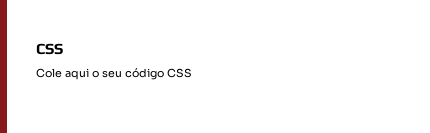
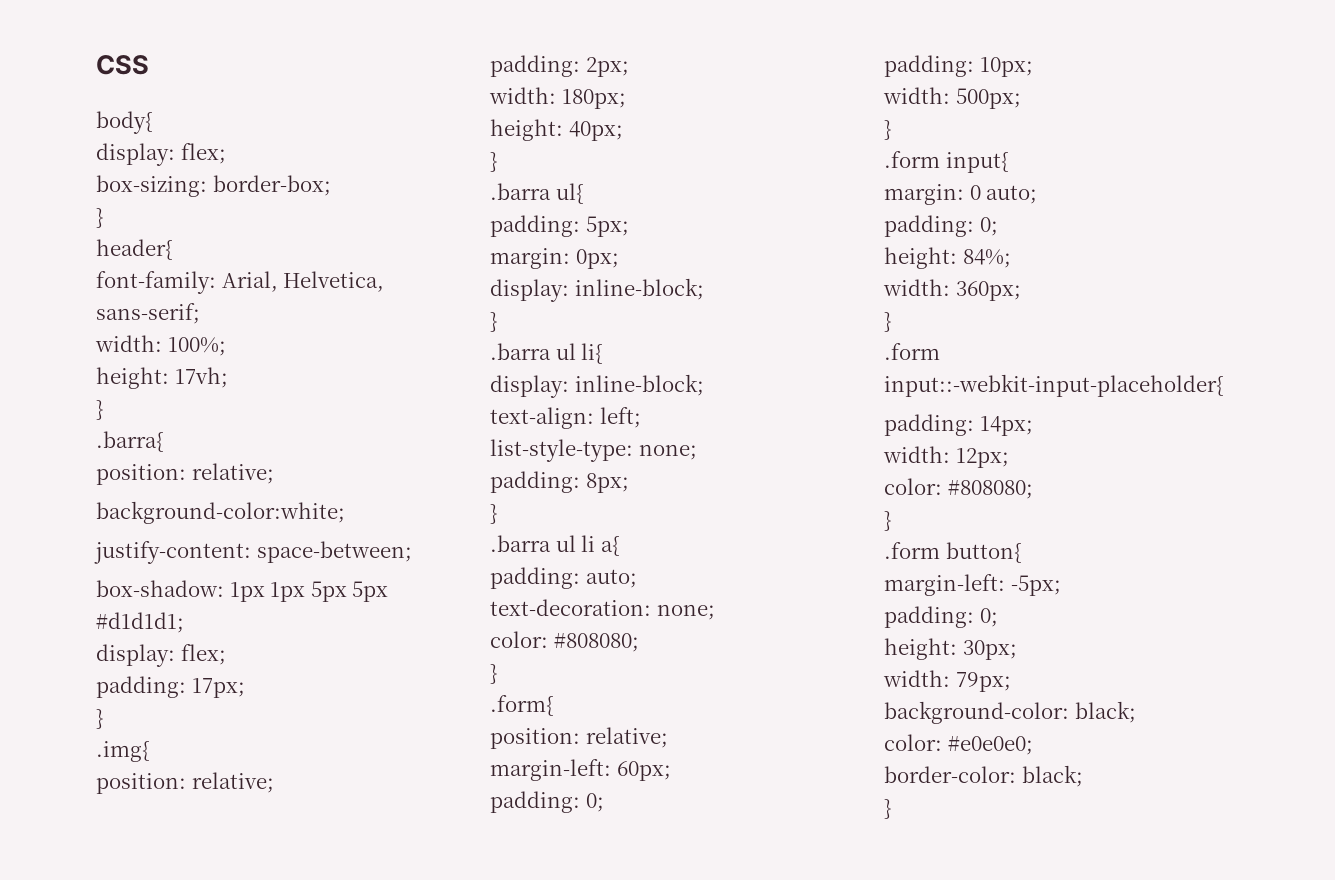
- Cole aqui o seu código CSS
+ body{
+ display: flex;
+ box-sizing: border-box;
+ }
+ header{
+ font-family: Arial, Helvetica, sans-serif;
+ width: 100%;
+ height: 17vh;
+ }
+ .barra{
+ position: relative;
+ background-color:white;
+ justify-content: space-between;
+ box-shadow: 1px 1px 5px 5px #d1d1d1;
+ display: flex;
+ padding: 17px;
+ }
+ .img{
+ position: relative;
+ padding: 2px;
+ width: 180px;
+ height: 40px;
+ }
+ .barra ul{
+ padding: 5px;
+ margin: 0px;
+ display: inline-block;
+ }
+ .barra ul li{
+ display: inline-block;
+ text-align: left;
+ list-style-type: none;
+ padding: 8px;
+ }
+ .barra ul li a{
+ padding: auto;
+ text-decoration: none;
+ color: #808080;
+ }
+ .form{
+ position: relative;
+ margin-left: 60px;
+ padding: 0;
+ padding: 10px;
+ width: 500px;
+ }
+ .form input{
+ margin: 0 auto;
+ padding: 0;
+ height: 84%;
+ width: 360px;
+ }
+ .form input::-webkit-input-placeholder{
+ padding: 14px;
+ width: 12px;
+ color: #808080;
+ }
+ .form button{
+ margin-left: -5px;
+ padding: 0;
+ height: 30px;
+ width: 79px;
+ background-color: black;
+ color: #e0e0e0;
+ border-color: black;
+ }

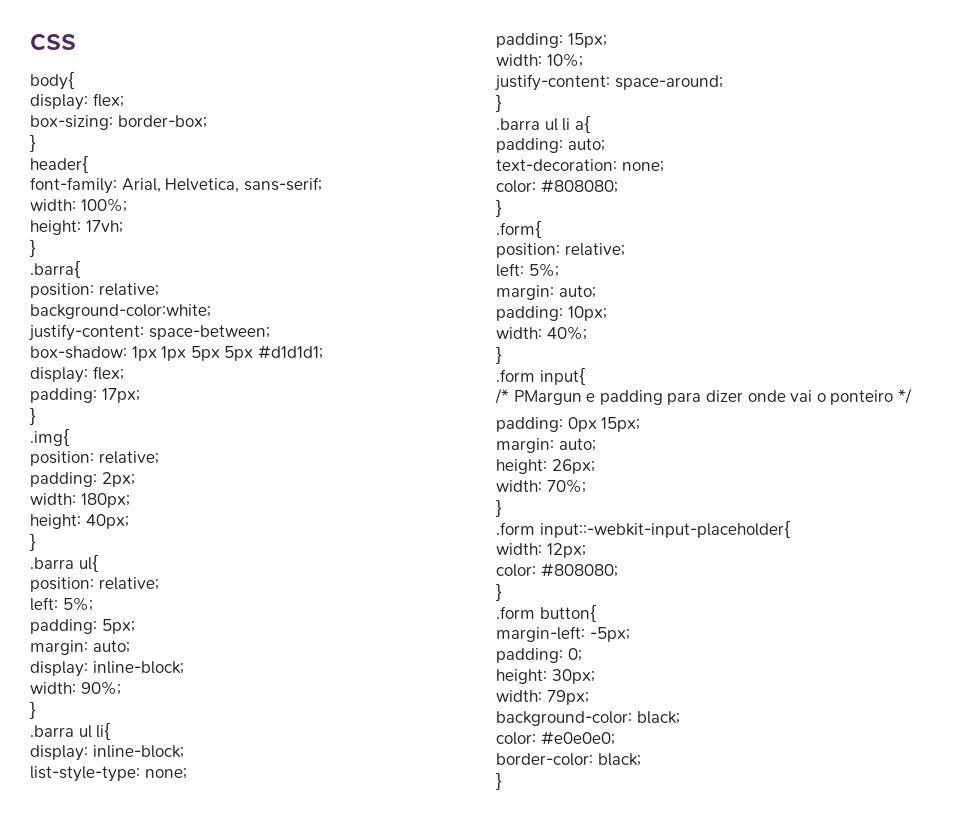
  .barra ul{
+ position: relative;
+ left: 5%;
  padding: 5px;
- margin: 0px;
+ margin: auto;
  display: inline-block;
+ width: 90%;
- text-align: left;
- padding: 8px;
+ padding: 15px;
+ width: 10%;
+ justify-content: space-around;
  .form{
  position: relative;
- margin-left: 60px;
- padding: 0;
+ left: 5%;
+ margin: auto;
- width: 500px;
+ width: 40%;
- margin: 0 auto;
- padding: 0;
- height: 84%;
- width: 360px;
+ /* PMargun e padding para dizer onde vai o ponteiro */
+ padding: 0px 15px;
+ margin: auto;
+ height: 26px;
+ width: 70%;
- padding: 14px;

